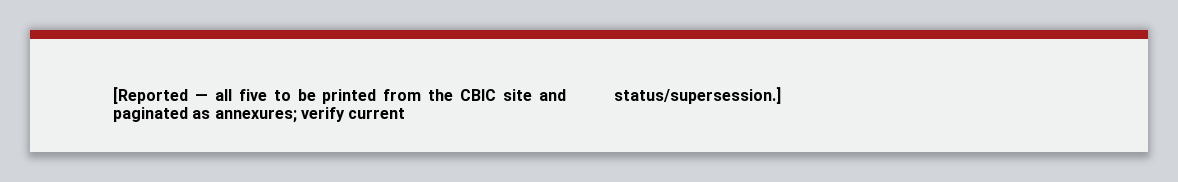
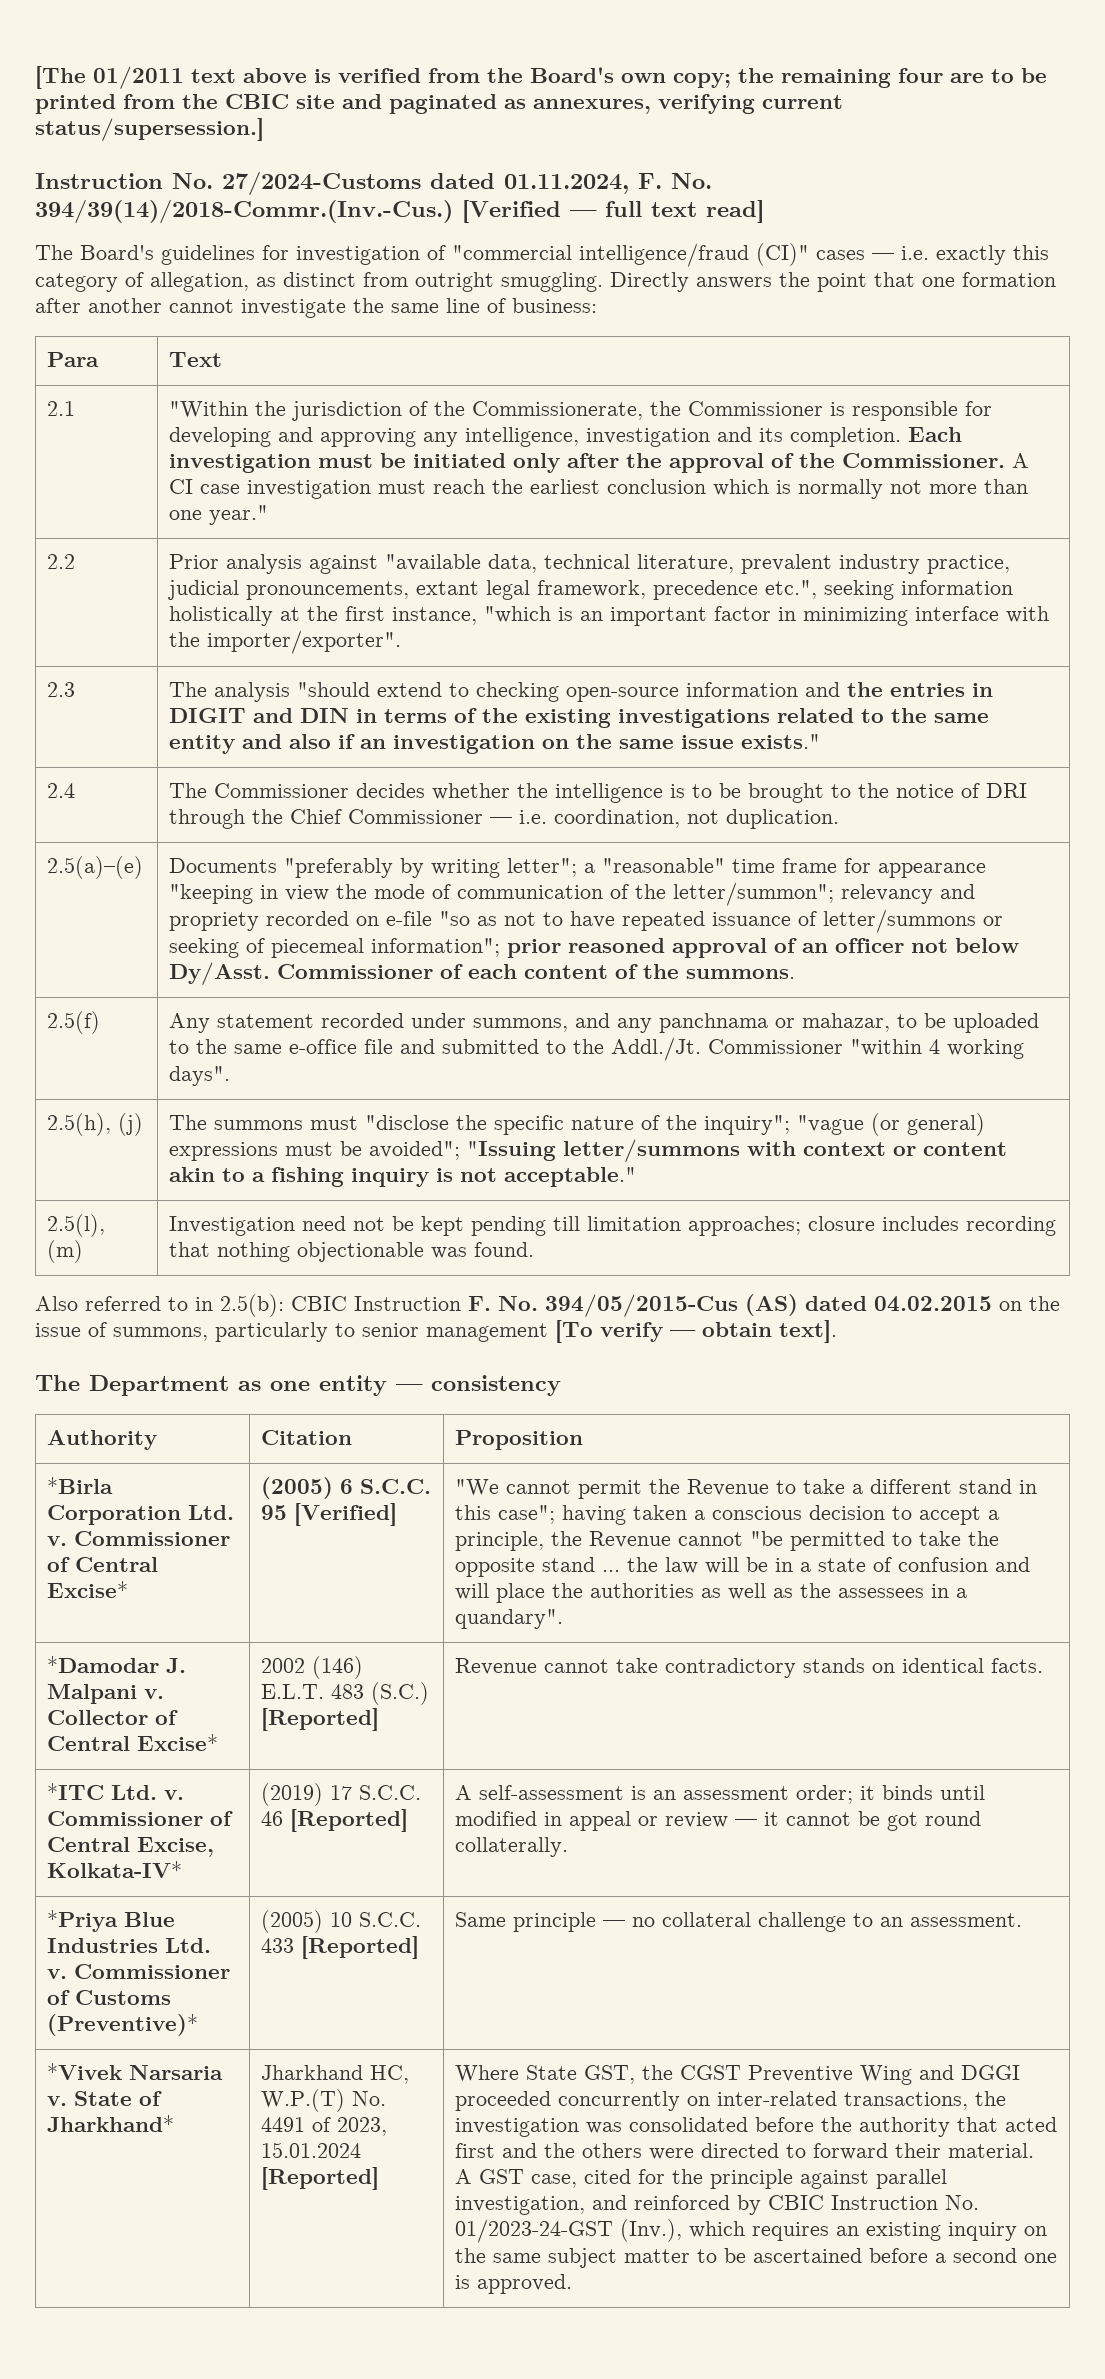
- [Reported — all five to be printed from the CBIC site and paginated as annexures; verify current status/supersession.]
+ [The 01/2011 text above is verified from the Board's own copy; the remaining four are to be printed from the CBIC site and paginated as annexures, verifying current status/supersession.]
+ Instruction No. 27/2024-Customs dated 01.11.2024, F. No. 394/39(14)/2018-Commr.(Inv.-Cus.) [Verified — full text read]
+ The Board's guidelines for investigation of "commercial intelligence/fraud (CI)" cases — i.e. exactly this category of allegation, as distinct from outright smuggling. Directly answers the point that one formation after another cannot investigate the same line of business:
+ Para | Text
+ 2.1 | "Within the jurisdiction of the Commissionerate, the Commissioner is responsible for developing and approving any intelligence, investigation and its completion. Each investigation must be initiated only after the approval of the Commissioner. A CI case investigation must reach the earliest conclusion which is normally not more than one year."
+ 2.2 | Prior analysis against "available data, technical literature, prevalent industry practice, judicial pronouncements, extant legal framework, precedence etc.", seeking information holistically at the first instance, "which is an important factor in minimizing interface with the importer/exporter".
+ 2.3 | The analysis "should extend to checking open-source information and the entries in DIGIT and DIN in terms of the existing investigations related to the same entity and also if an investigation on the same issue exists."
+ 2.4 | The Commissioner decides whether the intelligence is to be brought to the notice of DRI through the Chief Commissioner — i.e. coordination, not duplication.
+ 2.5(a)–(e) | Documents "preferably by writing letter"; a "reasonable" time frame for appearance "keeping in view the mode of communication of the letter/summon"; relevancy and propriety recorded on e-file "so as not to have repeated issuance of letter/summons or seeking of piecemeal information"; prior reasoned approval of an officer not below Dy/Asst. Commissioner of each content of the summons.
+ 2.5(f) | Any statement recorded under summons, and any panchnama or mahazar, to be uploaded to the same e-office file and submitted to the Addl./Jt. Commissioner "within 4 working days".
+ 2.5(h), (j) | The summons must "disclose the specific nature of the inquiry"; "vague (or general) expressions must be avoided"; "Issuing letter/summons with context or content akin to a fishing inquiry is not acceptable."
+ 2.5(l), (m) | Investigation need not be kept pending till limitation approaches; closure includes recording that nothing objectionable was found.
+ Also referred to in 2.5(b): CBIC Instruction F. No. 394/05/2015-Cus (AS) dated 04.02.2015 on the issue of summons, particularly to senior management [To verify — obtain text].
+ The Department as one entity — consistency
+ Authority | Citation | Proposition
+ *Birla Corporation Ltd. v. Commissioner of Central Excise* | (2005) 6 S.C.C. 95 [Verified] | "We cannot permit the Revenue to take a different stand in this case"; having taken a conscious decision to accept a principle, the Revenue cannot "be permitted to take the opposite stand ... the law will be in a state of confusion and will place the authorities as well as the assessees in a quandary".
+ *Damodar J. Malpani v. Collector of Central Excise* | 2002 (146) E.L.T. 483 (S.C.) [Reported] | Revenue cannot take contradictory stands on identical facts.
+ *ITC Ltd. v. Commissioner of Central Excise, Kolkata-IV* | (2019) 17 S.C.C. 46 [Reported] | A self-assessment is an assessment order; it binds until modified in appeal or review — it cannot be got round collaterally.
+ *Priya Blue Industries Ltd. v. Commissioner of Customs (Preventive)* | (2005) 10 S.C.C. 433 [Reported] | Same principle — no collateral challenge to an assessment.
+ *Vivek Narsaria v. State of Jharkhand* | Jharkhand HC, W.P.(T) No. 4491 of 2023, 15.01.2024 [Reported] | Where State GST, the CGST Preventive Wing and DGGI proceeded concurrently on inter-related transactions, the investigation was consolidated before the authority that acted first and the others were directed to forward their material. A GST case, cited for the principle against parallel investigation, and reinforced by CBIC Instruction No. 01/2023-24-GST (Inv.), which requires an existing inquiry on the same subject matter to be ascertained before a second one is approved.

